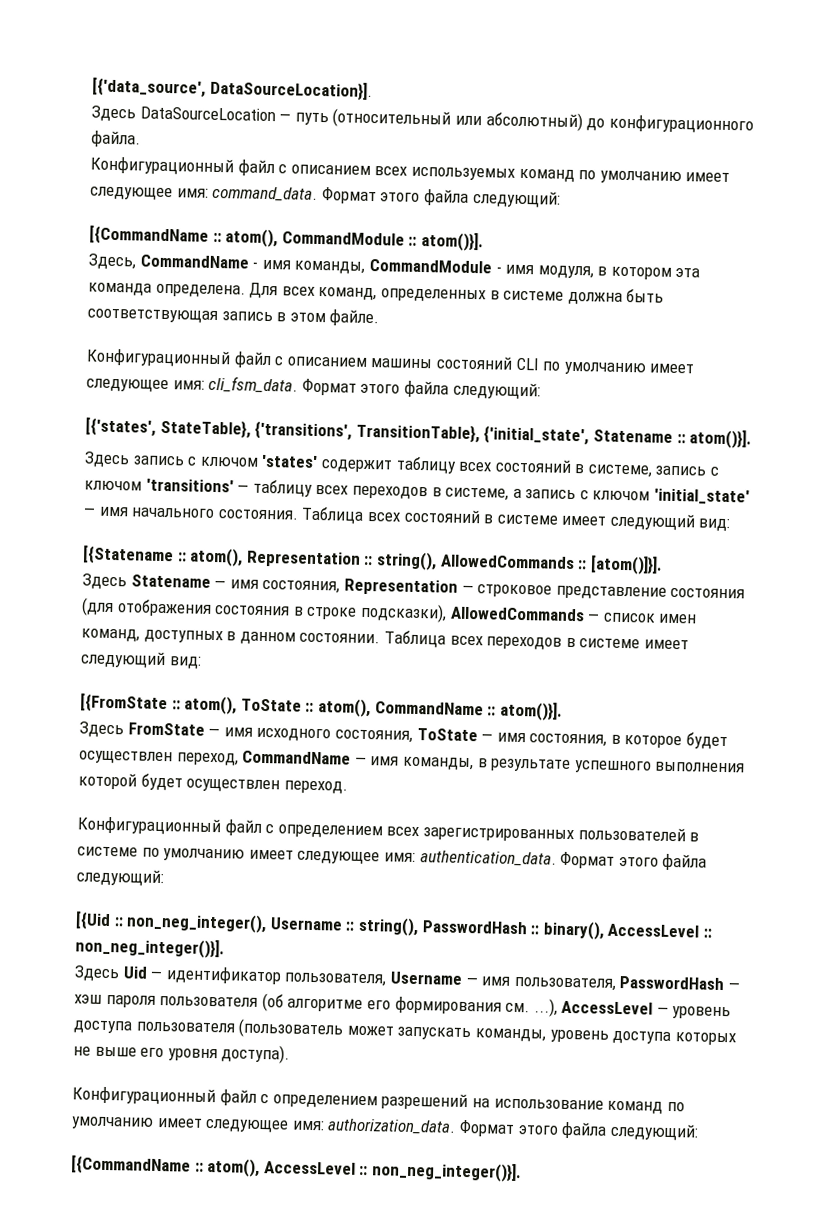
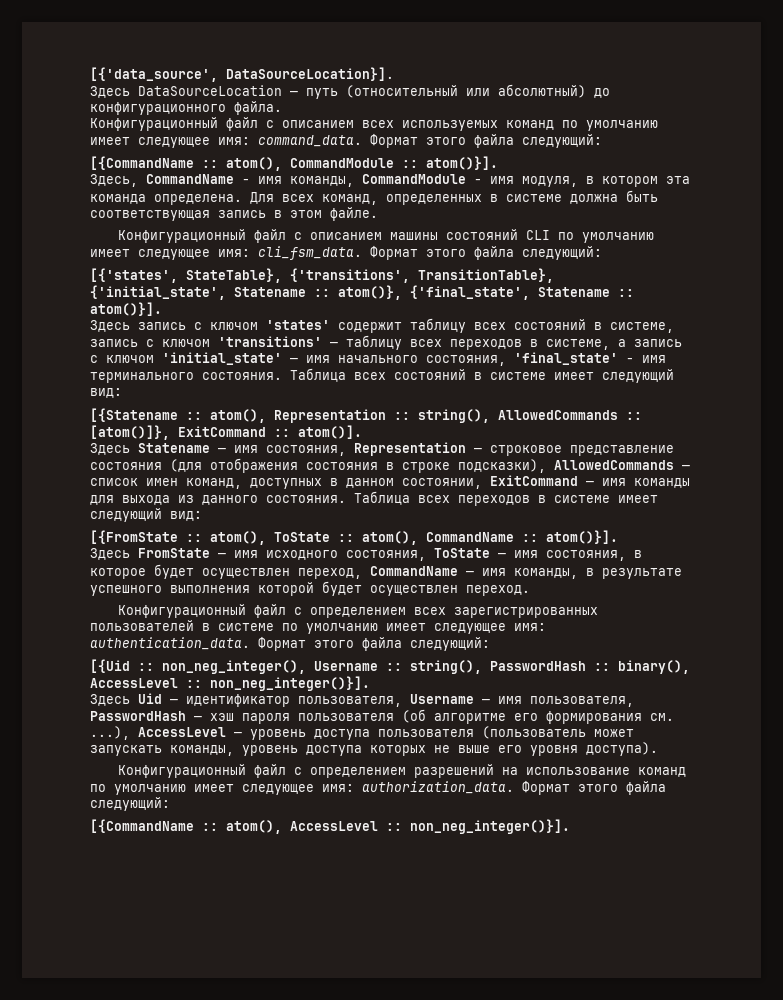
- [{'states', StateTable}, {'transitions', TransitionTable}, {'initial_state', Statename :: atom()}].
+ [{'states', StateTable}, {'transitions', TransitionTable}, {'initial_state', Statename :: atom()}, {'final_state', Statename :: atom()}].
- Здесь запись с ключом 'states' содержит таблицу всех состояний в системе, запись с ключом 'transitions' — таблицу всех переходов в системе, а запись с ключом 'initial_state' — имя начального состояния.
+ Здесь запись с ключом 'states' содержит таблицу всех состояний в системе, запись с ключом 'transitions' — таблицу всех переходов в системе, а запись с ключом 'initial_state' — имя начального состояния, 'final_state' - имя терминального состояния.
- [{Statename :: atom(), Representation :: string(), AllowedCommands :: [atom()]}].
+ [{Statename :: atom(), Representation :: string(), AllowedCommands :: [atom()]}, ExitCommand :: atom()].
- Здесь Statename — имя состояния, Representation — строковое представление состояния (для отображения состояния в строке подсказки), AllowedCommands — список имен команд, доступных в данном состоянии.
+ Здесь Statename — имя состояния, Representation — строковое представление состояния (для отображения состояния в строке подсказки), AllowedCommands — список имен команд, доступных в данном состоянии, ExitCommand — имя команды для выхода из данного состояния.

